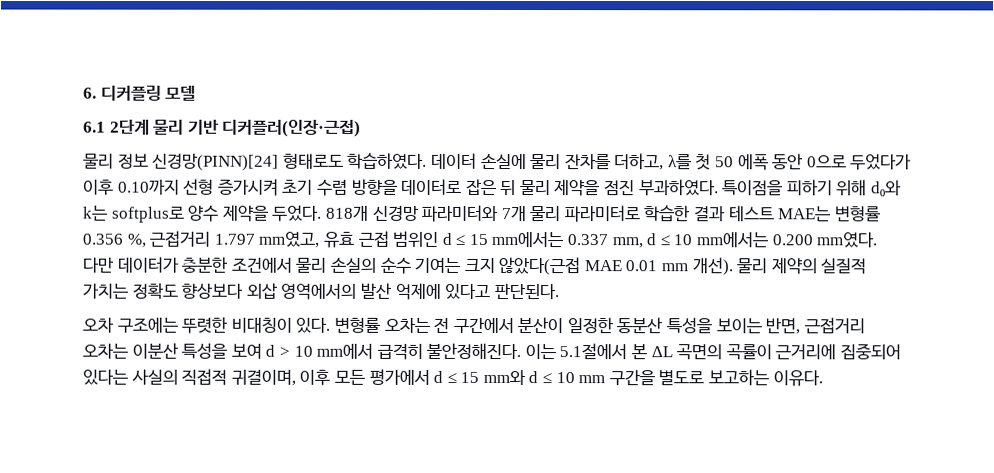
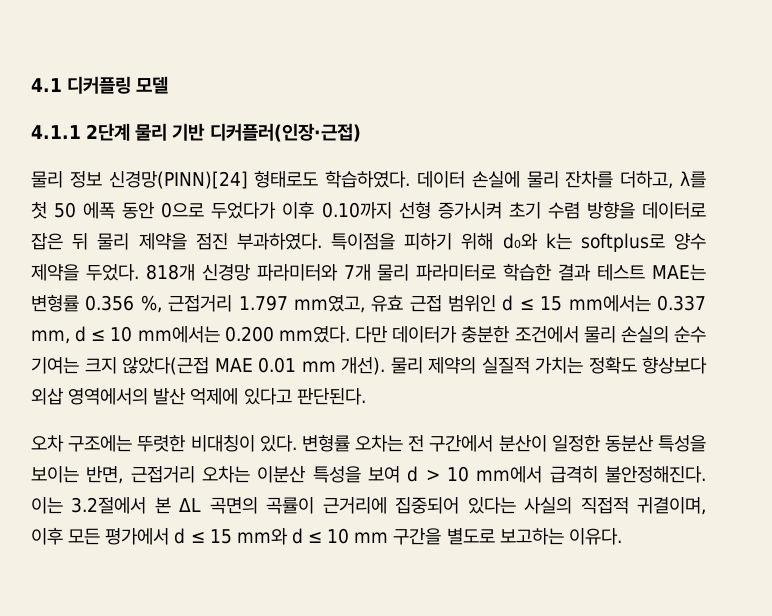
- 6. 디커플링 모델
+ 4.1 디커플링 모델
- 6.1 2단계 물리 기반 디커플러(인장·근접)
+ 4.1.1 2단계 물리 기반 디커플러(인장·근접)
- 이는 5.1절에서 본 ΔL 곡면의 곡률이 근거리에 집중되어 있다는 사실의 직접적 귀결이며, 이후 모든 평가에서 d ≤ 15 mm와 d ≤ 10 mm 구간을 별도로 보고하는 이유다.
+ 이는 3.2절에서 본 ΔL 곡면의 곡률이 근거리에 집중되어 있다는 사실의 직접적 귀결이며, 이후 모든 평가에서 d ≤ 15 mm와 d ≤ 10 mm 구간을 별도로 보고하는 이유다.

